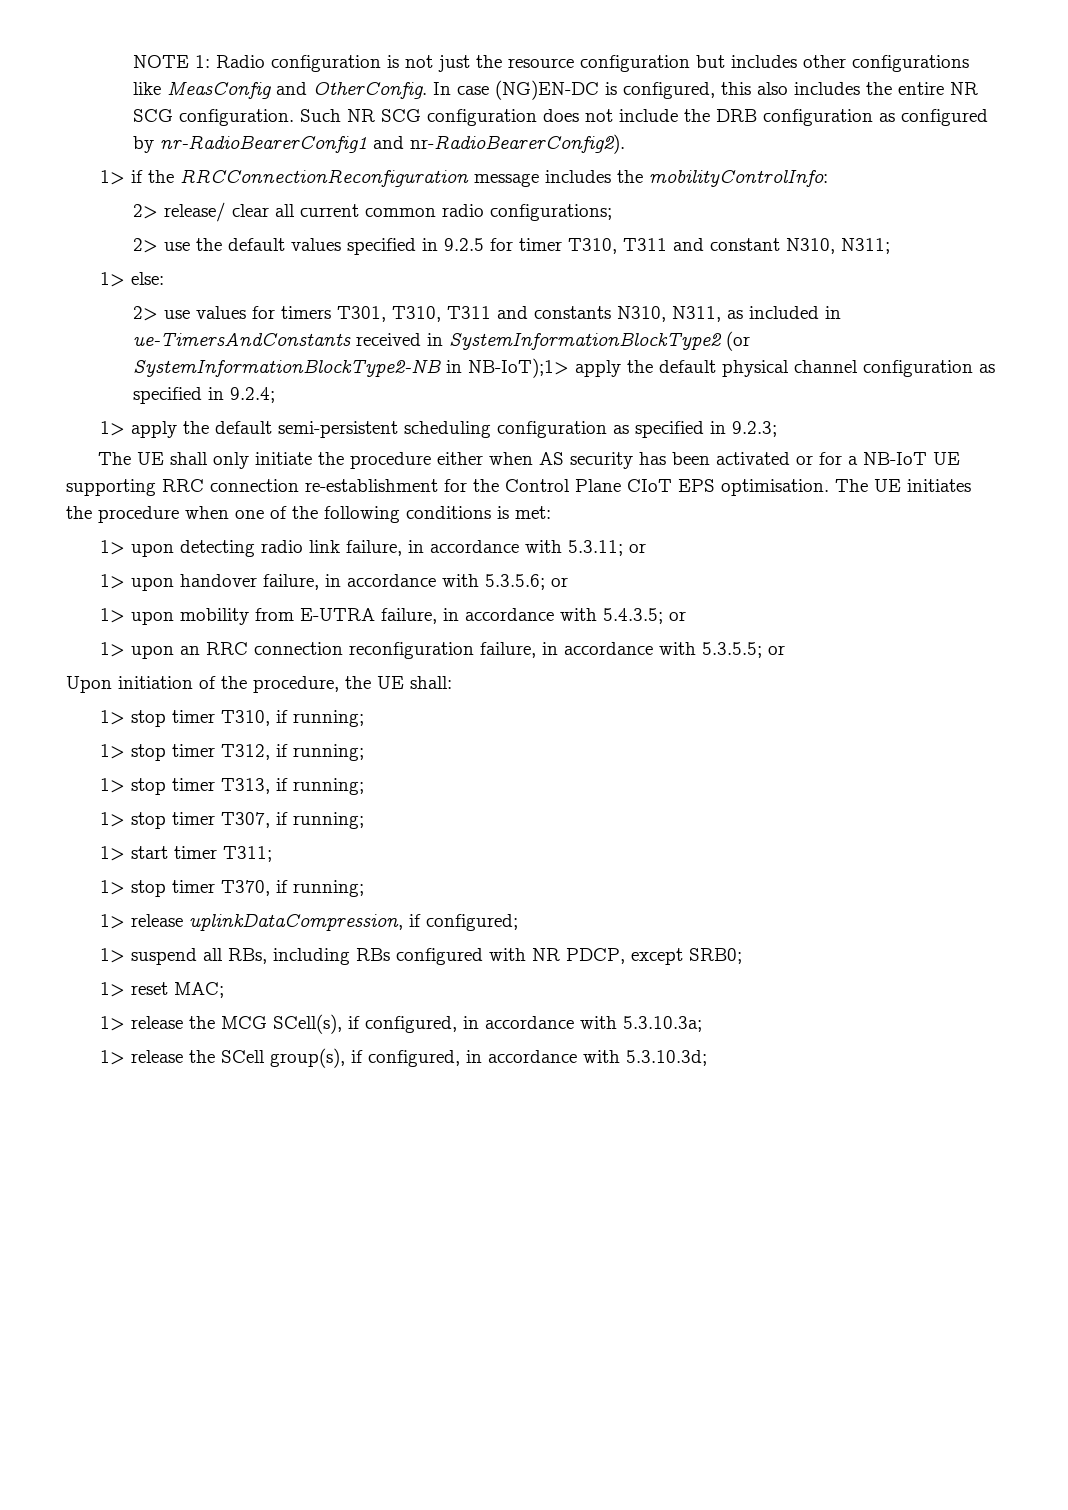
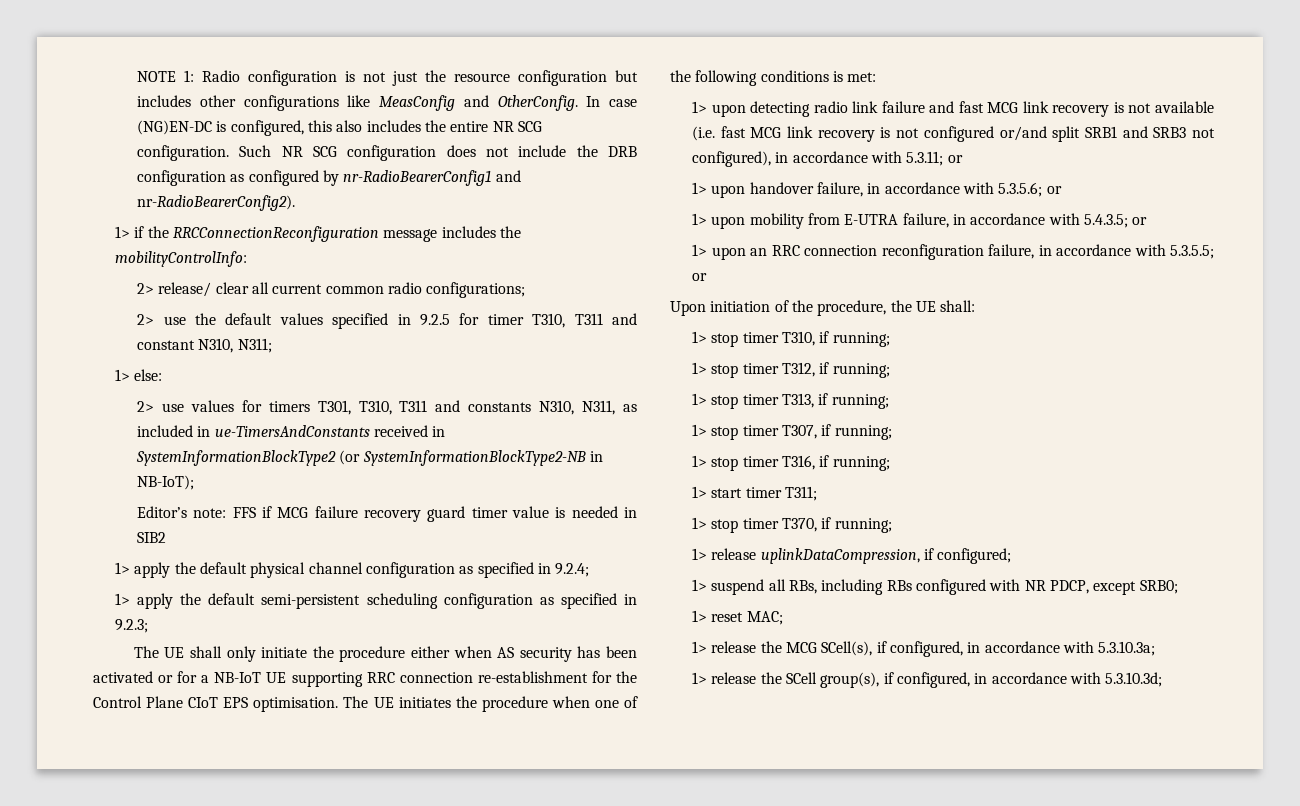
- 2> use values for timers T301, T310, T311 and constants N310, N311, as included in ue-TimersAndConstants received in SystemInformationBlockType2 (or SystemInformationBlockType2-NB in NB-IoT);1> apply the default physical channel configuration as specified in 9.2.4;
+ 2> use values for timers T301, T310, T311 and constants N310, N311, as included in ue-TimersAndConstants received in SystemInformationBlockType2 (or SystemInformationBlockType2-NB in NB-IoT);
+ Editor’s note: FFS if MCG failure recovery guard timer value is needed in SIB2
+ 1> apply the default physical channel configuration as specified in 9.2.4;
- 1> upon detecting radio link failure, in accordance with 5.3.11; or
+ 1> upon detecting radio link failure and fast MCG link recovery is not available (i.e. fast MCG link recovery is not configured or/and split SRB1 and SRB3 not configured), in accordance with 5.3.11; or
+ 1> stop timer T316, if running;

